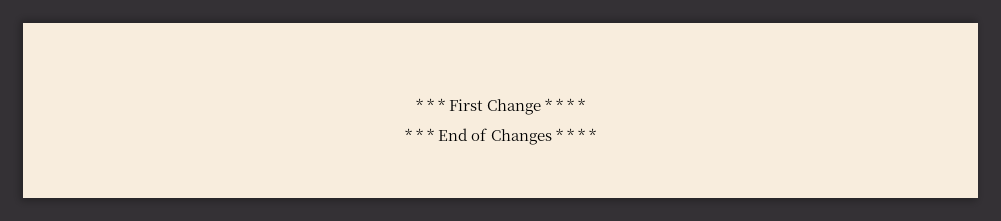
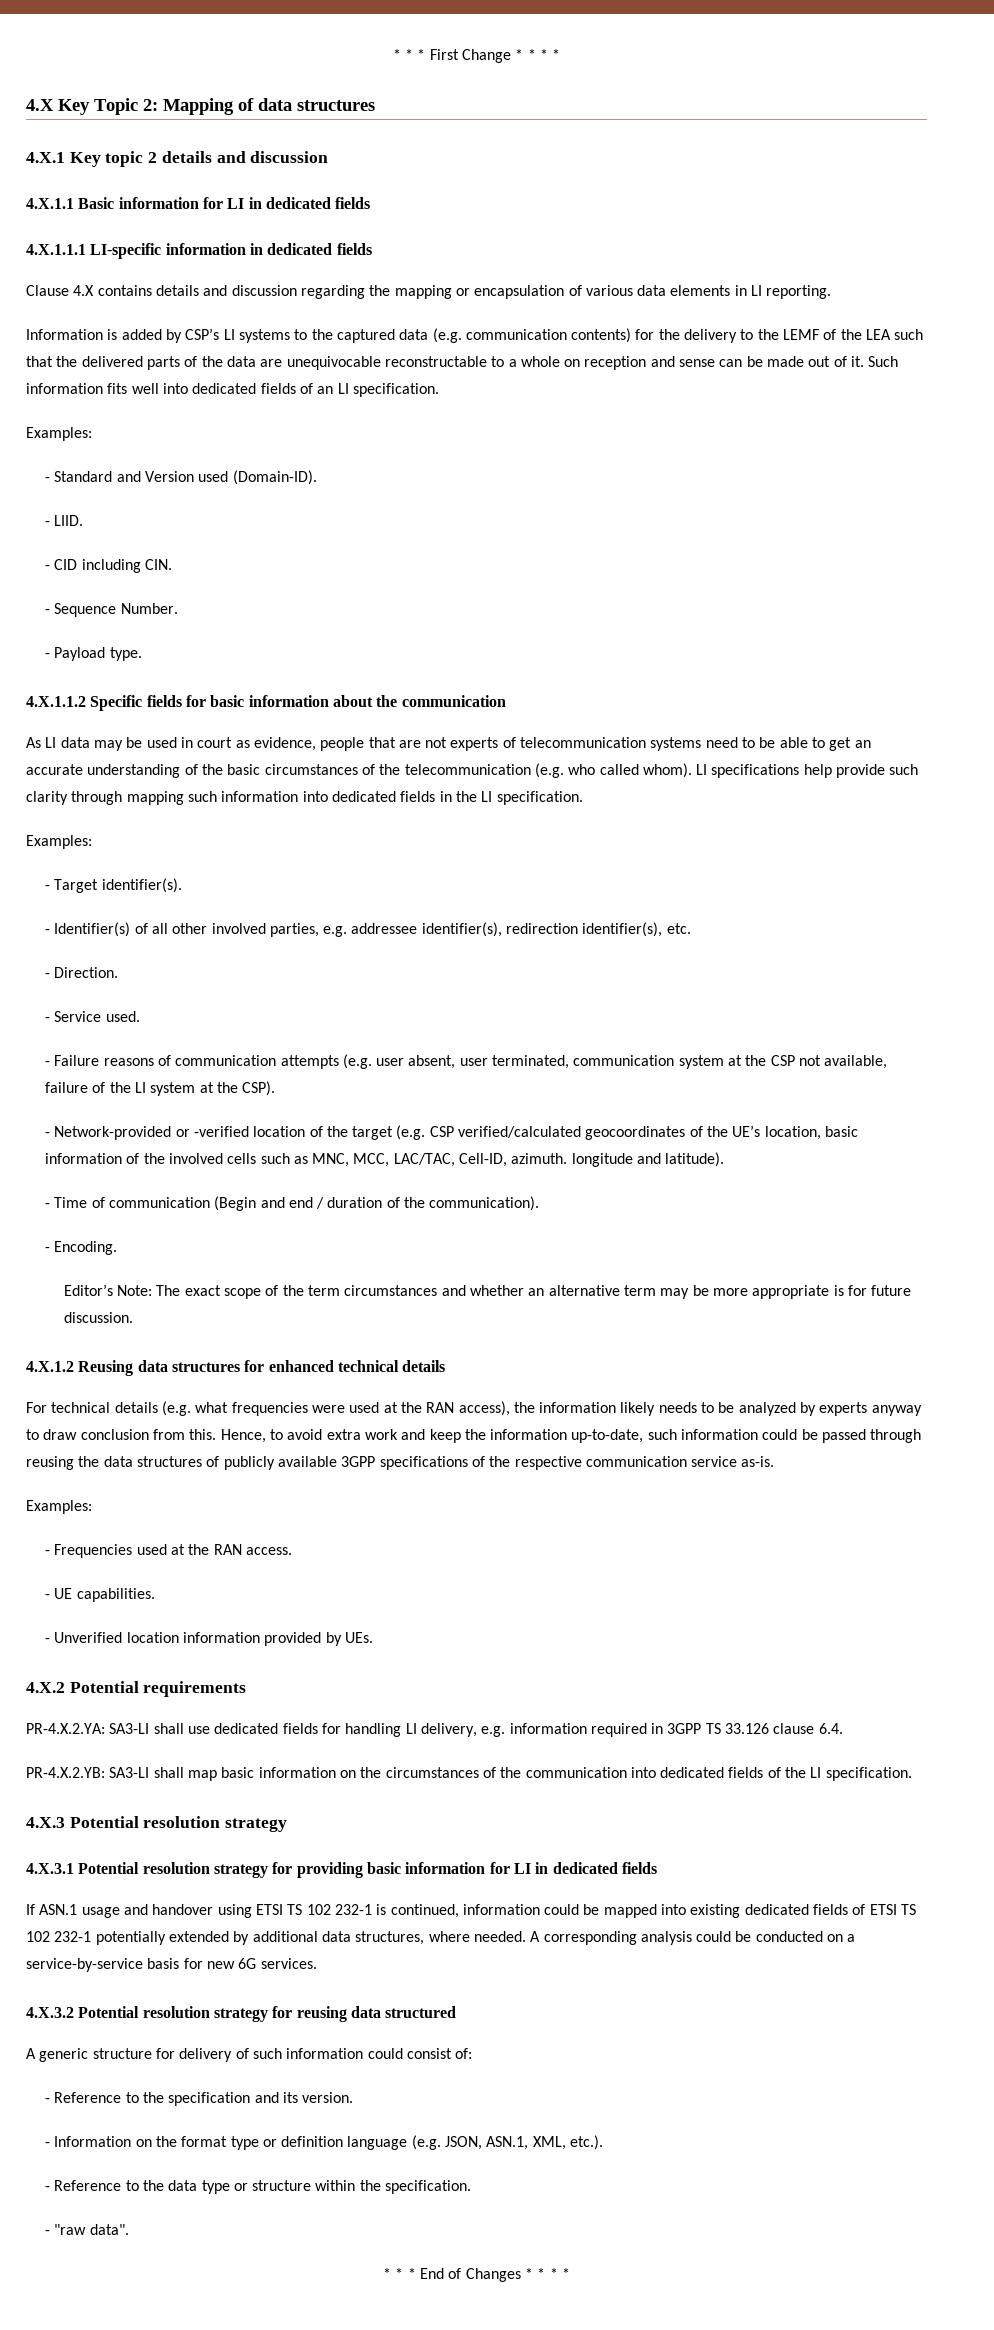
+ 4.X Key Topic 2: Mapping of data structures
+ 4.X.1 Key topic 2 details and discussion
+ 4.X.1.1 Basic information for LI in dedicated fields
+ 4.X.1.1.1 LI-specific information in dedicated fields
+ Clause 4.X contains details and discussion regarding the mapping or encapsulation of various data elements in LI reporting.
+ Information is added by CSP’s LI systems to the captured data (e.g. communication contents) for the delivery to the LEMF of the LEA such that the delivered parts of the data are unequivocable reconstructable to a whole on reception and sense can be made out of it. Such information fits well into dedicated fields of an LI specification.
+ Examples:
+ - Standard and Version used (Domain-ID).
+ - LIID.
+ - CID including CIN.
+ - Sequence Number.
+ - Payload type.
+ 4.X.1.1.2 Specific fields for basic information about the communication
+ As LI data may be used in court as evidence, people that are not experts of telecommunication systems need to be able to get an accurate understanding of the basic circumstances of the telecommunication (e.g. who called whom). LI specifications help provide such clarity through mapping such information into dedicated fields in the LI specification.
+ Examples:
+ - Target identifier(s).
+ - Identifier(s) of all other involved parties, e.g. addressee identifier(s), redirection identifier(s), etc.
+ - Direction.
+ - Service used.
+ - Failure reasons of communication attempts (e.g. user absent, user terminated, communication system at the CSP not available, failure of the LI system at the CSP).
+ - Network-provided or -verified location of the target (e.g. CSP verified/calculated geocoordinates of the UE’s location, basic information of the involved cells such as MNC, MCC, LAC/TAC, Cell-ID, azimuth. longitude and latitude).
+ - Time of communication (Begin and end / duration of the communication).
+ - Encoding.
+ Editor’s Note: The exact scope of the term circumstances and whether an alternative term may be more appropriate is for future discussion.
+ 4.X.1.2 Reusing data structures for enhanced technical details
+ For technical details (e.g. what frequencies were used at the RAN access), the information likely needs to be analyzed by experts anyway to draw conclusion from this. Hence, to avoid extra work and keep the information up-to-date, such information could be passed through reusing the data structures of publicly available 3GPP specifications of the respective communication service as-is.
+ Examples:
+ - Frequencies used at the RAN access.
+ - UE capabilities.
+ - Unverified location information provided by UEs.
+ 4.X.2 Potential requirements
+ PR-4.X.2.YA: SA3-LI shall use dedicated fields for handling LI delivery, e.g. information required in 3GPP TS 33.126 clause 6.4.
+ PR-4.X.2.YB: SA3-LI shall map basic information on the circumstances of the communication into dedicated fields of the LI specification.
+ 4.X.3 Potential resolution strategy
+ 4.X.3.1 Potential resolution strategy for providing basic information for LI in dedicated fields
+ If ASN.1 usage and handover using ETSI TS 102 232-1 is continued, information could be mapped into existing dedicated fields of ETSI TS 102 232-1 potentially extended by additional data structures, where needed. A corresponding analysis could be conducted on a service-by-service basis for new 6G services.
+ 4.X.3.2 Potential resolution strategy for reusing data structured
+ A generic structure for delivery of such information could consist of:
+ - Reference to the specification and its version.
+ - Information on the format type or definition language (e.g. JSON, ASN.1, XML, etc.).
+ - Reference to the data type or structure within the specification.
+ - "raw data".

